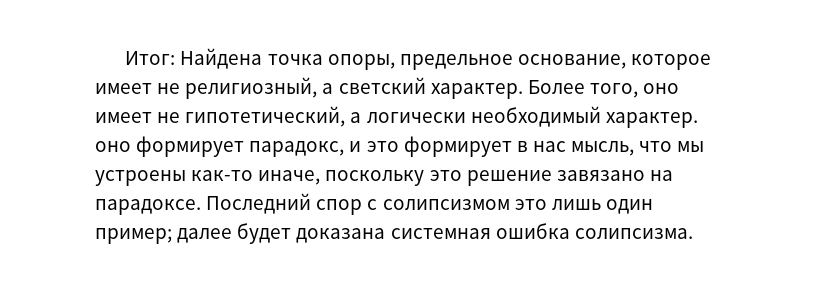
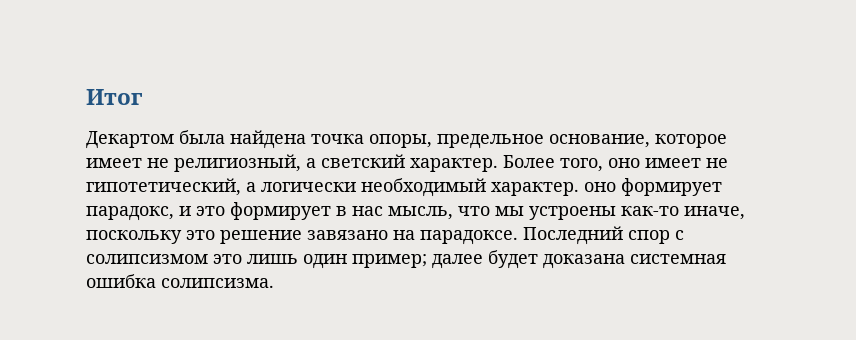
- Итог: Найдена точка опоры, предельное основание, которое имеет не религиозный, а светский характер.
+ Итог
+ Декартом была найдена точка опоры, предельное основание, которое имеет не религиозный, а светский характер.

